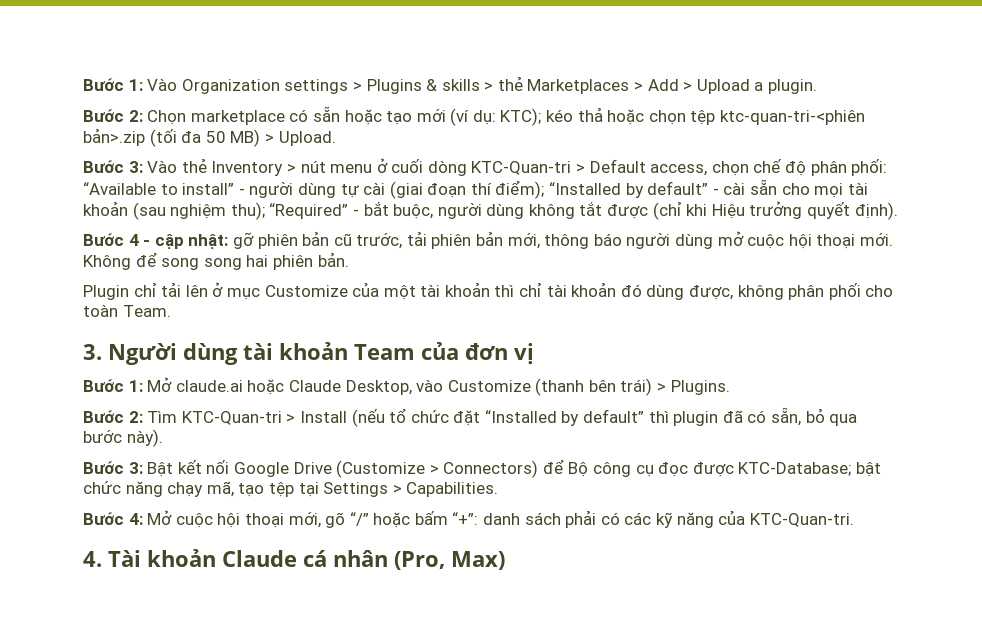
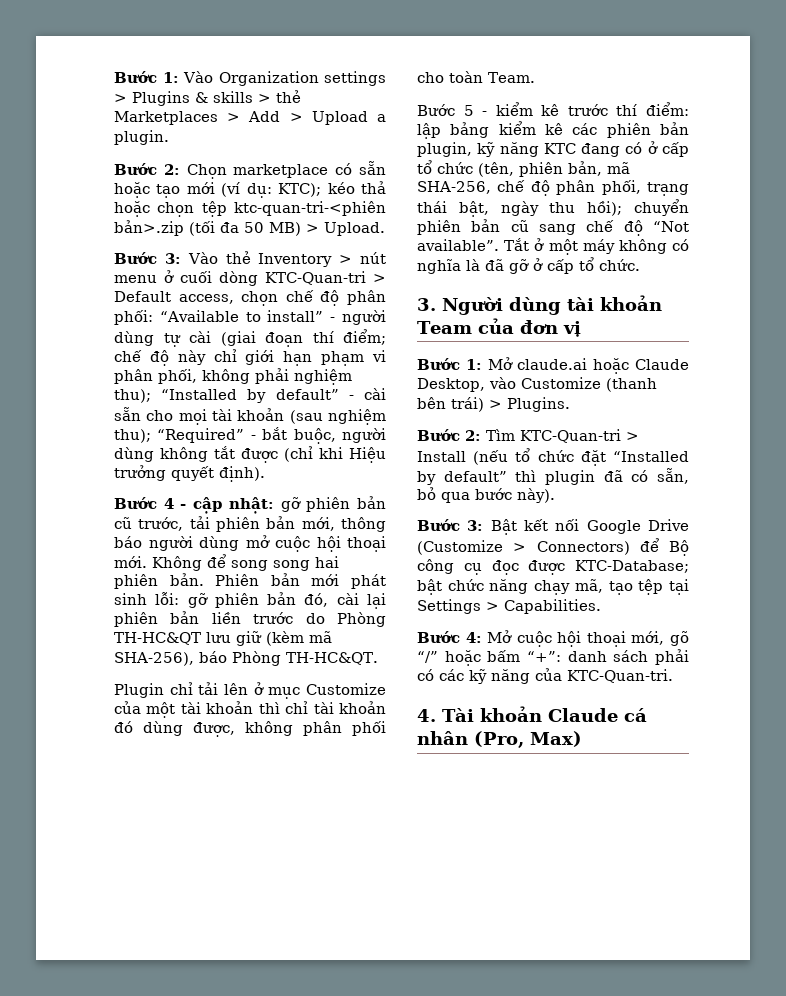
- Bước 3: Vào thẻ Inventory > nút menu ở cuối dòng KTC-Quan-tri > Default access, chọn chế độ phân phối: “Available to install” - người dùng tự cài (giai đoạn thí điểm); “Installed by default” - cài sẵn cho mọi tài khoản (sau nghiệm thu); “Required” - bắt buộc, người dùng không tắt được (chỉ khi Hiệu trưởng quyết định).
+ Bước 3: Vào thẻ Inventory > nút menu ở cuối dòng KTC-Quan-tri > Default access, chọn chế độ phân phối: “Available to install” - người dùng tự cài (giai đoạn thí điểm; chế độ này chỉ giới hạn phạm vi phân phối, không phải nghiệm thu); “Installed by default” - cài sẵn cho mọi tài khoản (sau nghiệm thu); “Required” - bắt buộc, người dùng không tắt được (chỉ khi Hiệu trưởng quyết định).
+ Phiên bản mới phát sinh lỗi: gỡ phiên bản đó, cài lại phiên bản liền trước do Phòng TH-HC&QT lưu giữ (kèm mã SHA-256), báo Phòng TH-HC&QT.
+ Bước 5 - kiểm kê trước thí điểm: lập bảng kiểm kê các phiên bản plugin, kỹ năng KTC đang có ở cấp tổ chức (tên, phiên bản, mã SHA-256, chế độ phân phối, trạng thái bật, ngày thu hồi); chuyển phiên bản cũ sang chế độ “Not available”. Tắt ở một máy không có nghĩa là đã gỡ ở cấp tổ chức.

